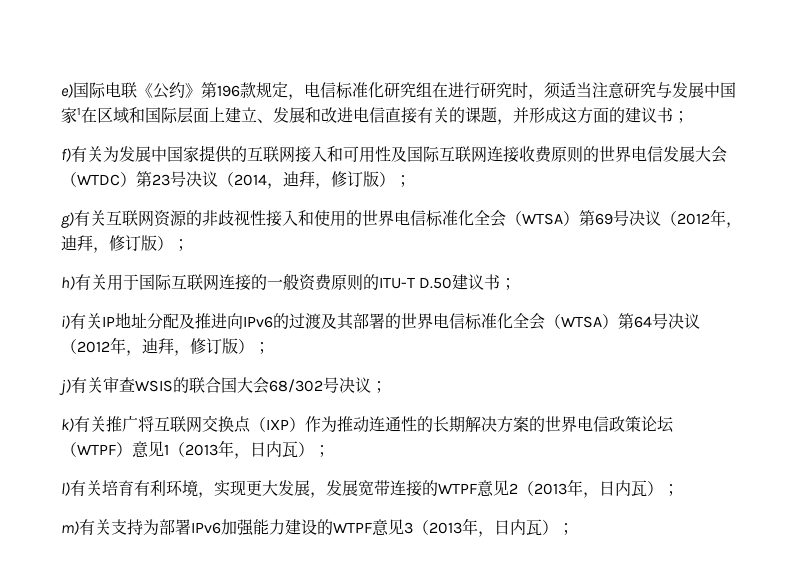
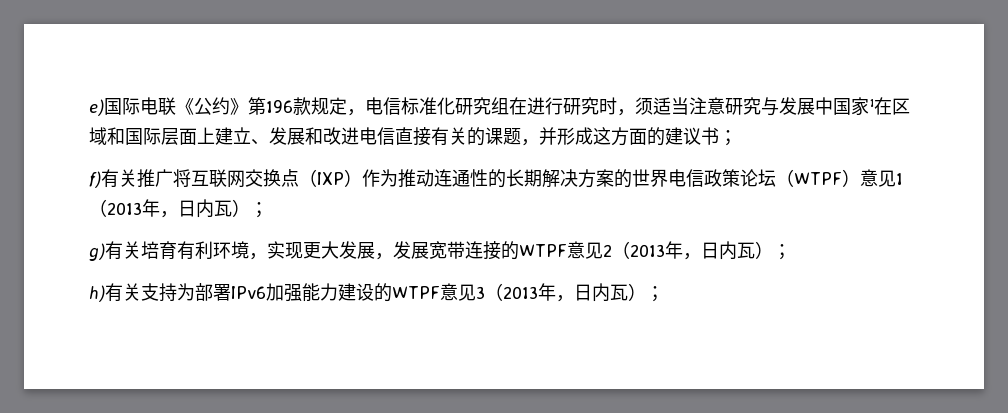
- f)有关为发展中国家提供的互联网接入和可用性及国际互联网连接收费原则的世界电信发展大会（WTDC）第23号决议（2014，迪拜，修订版）；
- g)有关互联网资源的非歧视性接入和使用的世界电信标准化全会（WTSA）第69号决议（2012年，迪拜，修订版）；
- h)有关用于国际互联网连接的一般资费原则的ITU-T D.50建议书；
- i)有关IP地址分配及推进向IPv6的过渡及其部署的世界电信标准化全会（WTSA）第64号决议（2012年，迪拜，修订版）；
- j)有关审查WSIS的联合国大会68/302号决议；
- k)有关推广将互联网交换点（IXP）作为推动连通性的长期解决方案的世界电信政策论坛（WTPF）意见1（2013年，日内瓦）；
+ f)有关推广将互联网交换点（IXP）作为推动连通性的长期解决方案的世界电信政策论坛（WTPF）意见1（2013年，日内瓦）；
- l)有关培育有利环境，实现更大发展，发展宽带连接的WTPF意见2（2013年，日内瓦）；
+ g)有关培育有利环境，实现更大发展，发展宽带连接的WTPF意见2（2013年，日内瓦）；
- m)有关支持为部署IPv6加强能力建设的WTPF意见3（2013年，日内瓦）；
+ h)有关支持为部署IPv6加强能力建设的WTPF意见3（2013年，日内瓦）；

